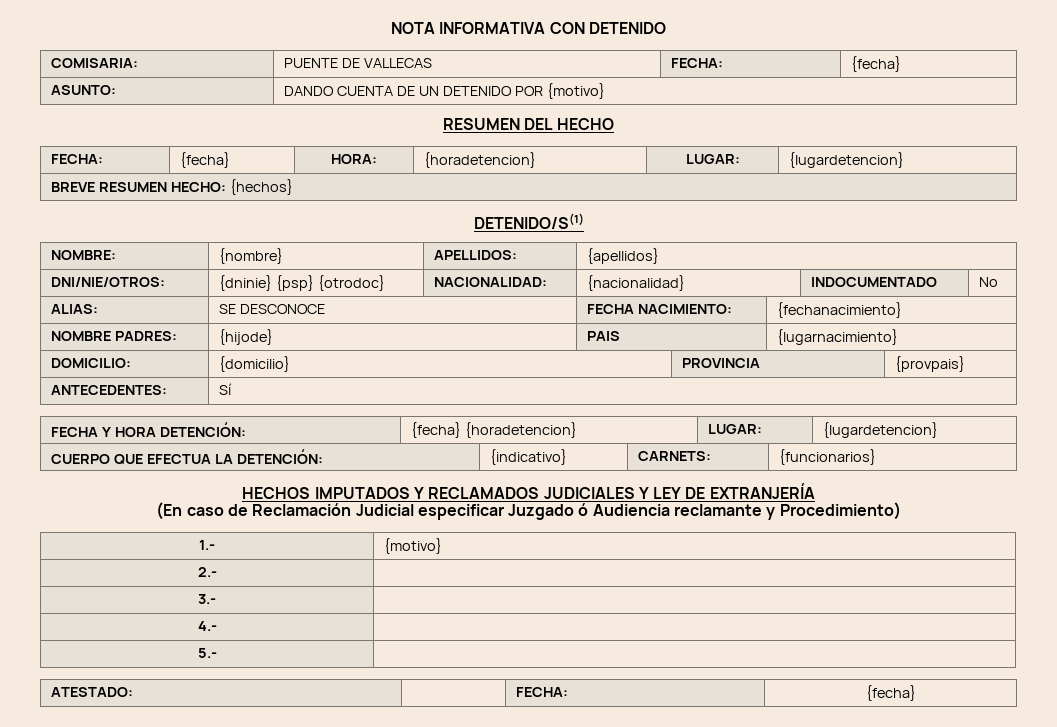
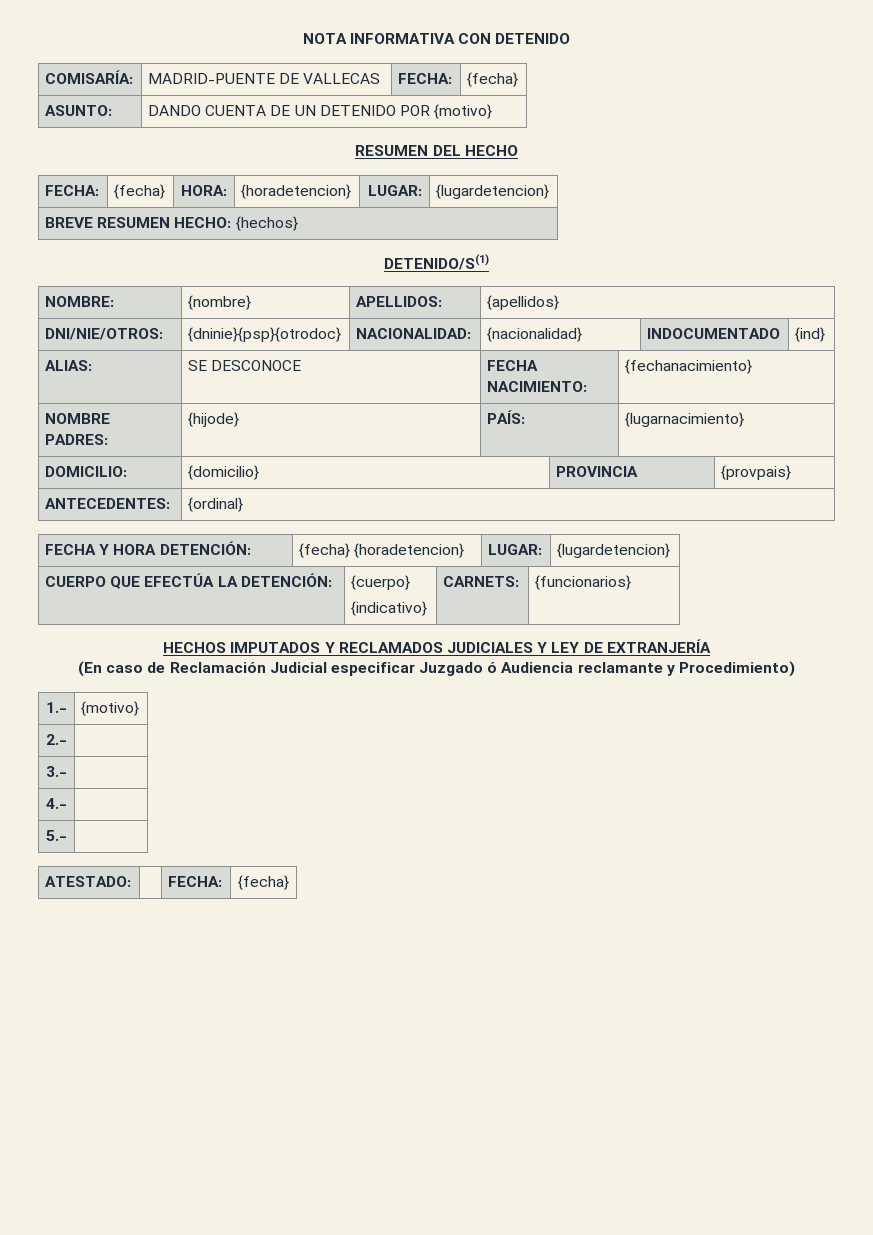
- COMISARIA: | PUENTE DE VALLECAS | FECHA: | {fecha}
+ COMISARÍA: | MADRID-PUENTE DE VALLECAS | FECHA: | {fecha}
- DNI/NIE/OTROS: | {dninie} {psp} {otrodoc} | NACIONALIDAD: | {nacionalidad} | INDOCUMENTADO | No
+ DNI/NIE/OTROS: | {dninie}{psp}{otrodoc} | NACIONALIDAD: | {nacionalidad} | INDOCUMENTADO | {ind}
- NOMBRE PADRES: | {hijode} | PAIS | {lugarnacimiento}
+ NOMBRE PADRES: | {hijode} | PAÍS: | {lugarnacimiento}
- ANTECEDENTES: | Sí
+ ANTECEDENTES: | {ordinal}
- CUERPO QUE EFECTUA LA DETENCIÓN: | {indicativo} | CARNETS: | {funcionarios}
+ CUERPO QUE EFECTÚA LA DETENCIÓN: | {cuerpo}
+ {indicativo} | CARNETS: | {funcionarios}

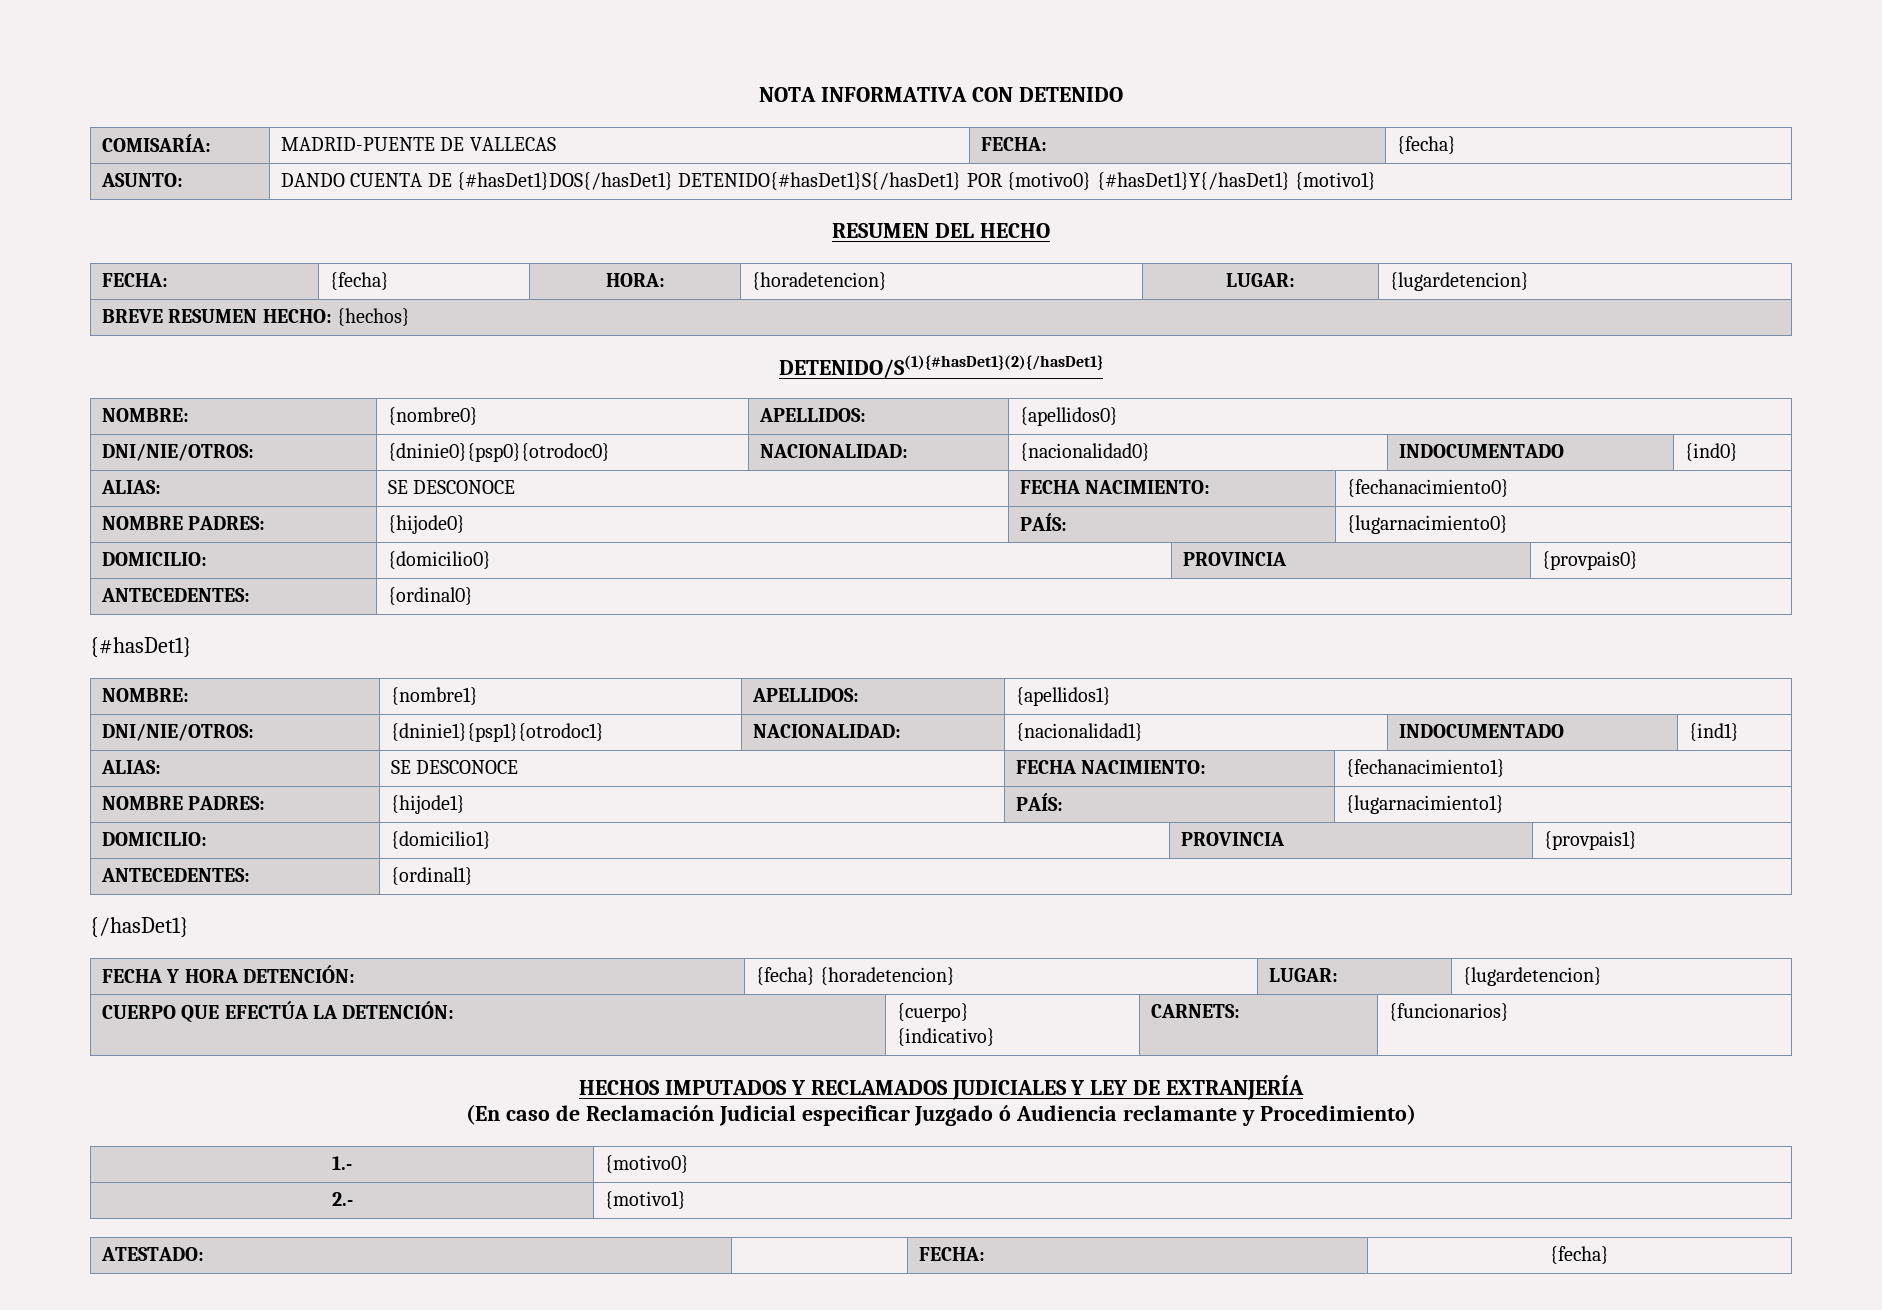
- ASUNTO: | DANDO CUENTA DE UN DETENIDO POR {motivo}
+ ASUNTO: | DANDO CUENTA DE {#hasDet1}DOS{/hasDet1} DETENIDO{#hasDet1}S{/hasDet1} POR {motivo0} {#hasDet1}Y{/hasDet1} {motivo1}
- DETENIDO/S(1)
- NOMBRE: | {nombre} | APELLIDOS: | {apellidos}
- DNI/NIE/OTROS: | {dninie}{psp}{otrodoc} | NACIONALIDAD: | {nacionalidad} | INDOCUMENTADO | {ind}
- ALIAS: | SE DESCONOCE | FECHA NACIMIENTO: | {fechanacimiento}
- NOMBRE PADRES: | {hijode} | PAÍS: | {lugarnacimiento}
- DOMICILIO: | {domicilio} | PROVINCIA | {provpais}
- ANTECEDENTES: | {ordinal}
+ DETENIDO/S(1){#hasDet1}(2){/hasDet1}
+ NOMBRE: | {nombre0} | APELLIDOS: | {apellidos0}
+ DNI/NIE/OTROS: | {dninie0}{psp0}{otrodoc0} | NACIONALIDAD: | {nacionalidad0} | INDOCUMENTADO | {ind0}
+ ALIAS: | SE DESCONOCE | FECHA NACIMIENTO: | {fechanacimiento0}
+ NOMBRE PADRES: | {hijode0} | PAÍS: | {lugarnacimiento0}
+ DOMICILIO: | {domicilio0} | PROVINCIA | {provpais0}
+ ANTECEDENTES: | {ordinal0}
+ {#hasDet1}
+ NOMBRE: | {nombre1} | APELLIDOS: | {apellidos1}
+ DNI/NIE/OTROS: | {dninie1}{psp1}{otrodoc1} | NACIONALIDAD: | {nacionalidad1} | INDOCUMENTADO | {ind1}
+ ALIAS: | SE DESCONOCE | FECHA NACIMIENTO: | {fechanacimiento1}
+ NOMBRE PADRES: | {hijode1} | PAÍS: | {lugarnacimiento1}
+ DOMICILIO: | {domicilio1} | PROVINCIA | {provpais1}
+ ANTECEDENTES: | {ordinal1}
+ {/hasDet1}
- 1.- | {motivo}
+ 1.- | {motivo0}
- 2.- |
- 3.- |
- 4.- |
- 5.- |
+ 2.- | {motivo1}

